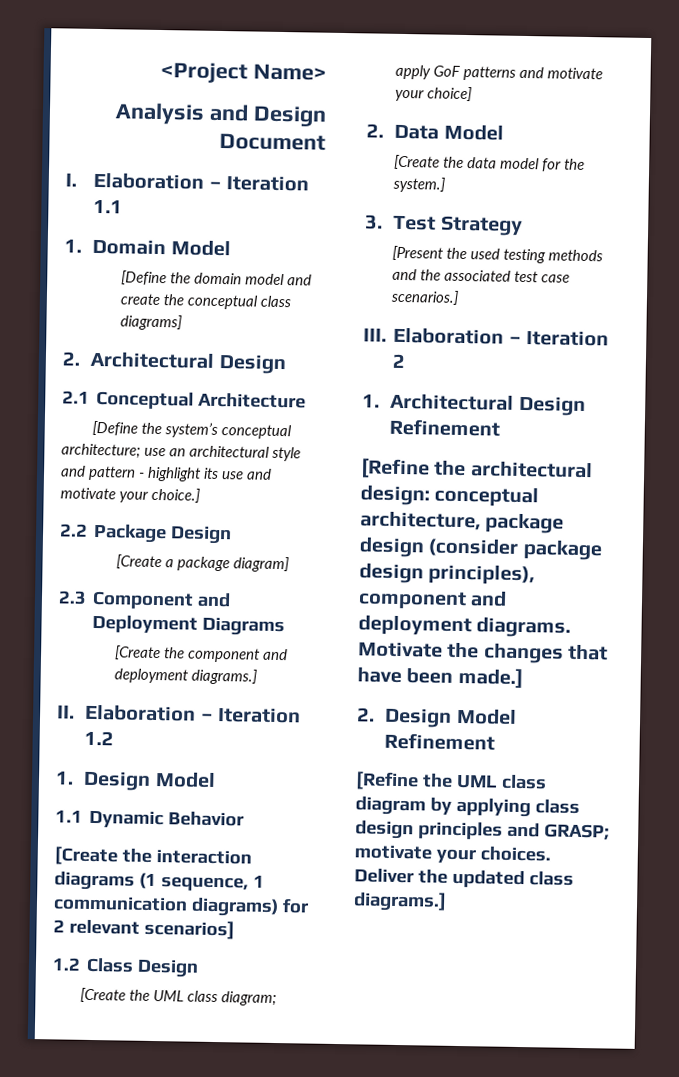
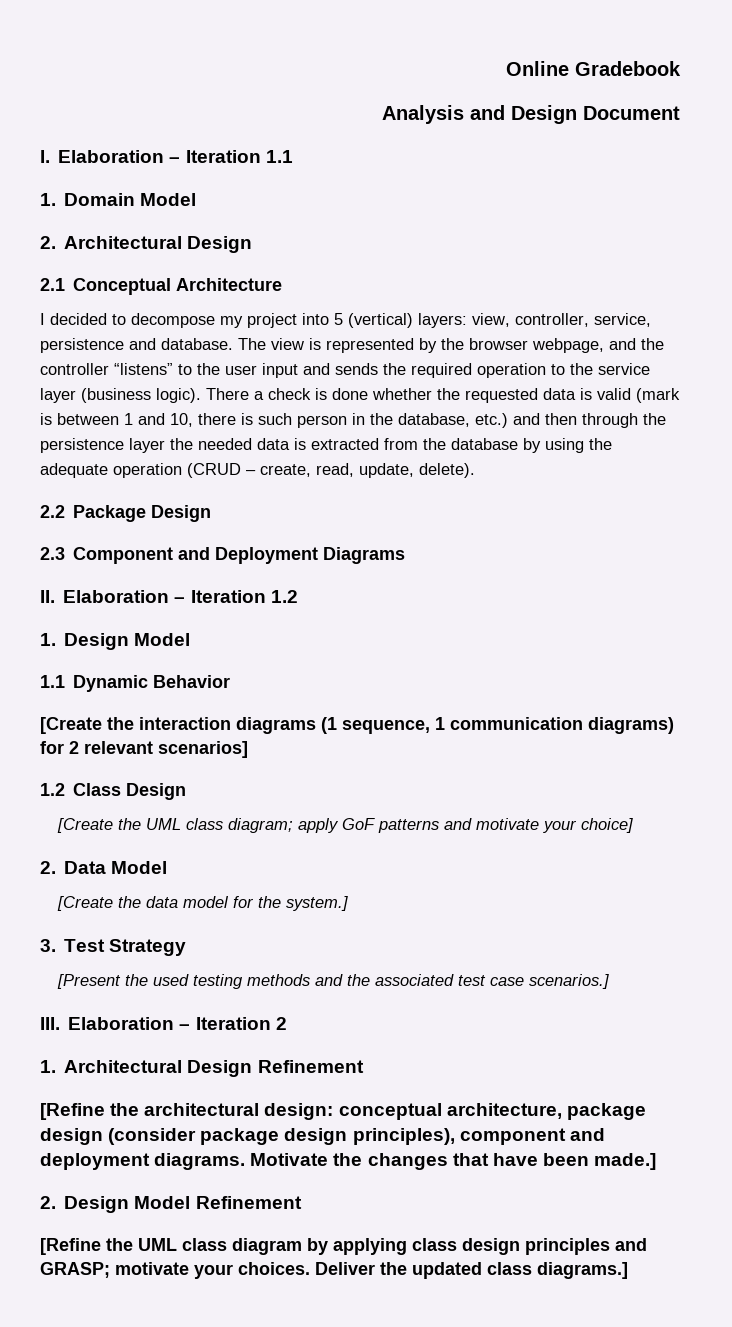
- <Project Name>
+ Online Gradebook
- [Define the domain model and create the conceptual class diagrams]
- [Define the system’s conceptual architecture; use an architectural style and pattern - highlight its use and motivate your choice.]
+ I decided to decompose my project into 5 (vertical) layers: view, controller, service, persistence and database. The view is represented by the browser webpage, and the controller “listens” to the user input and sends the required operation to the service layer (business logic). There a check is done whether the requested data is valid (mark is between 1 and 10, there is such person in the database, etc.) and then through the persistence layer the needed data is extracted from the database by using the adequate operation (CRUD – create, read, update, delete).
- [Create a package diagram]
- [Create the component and deployment diagrams.]

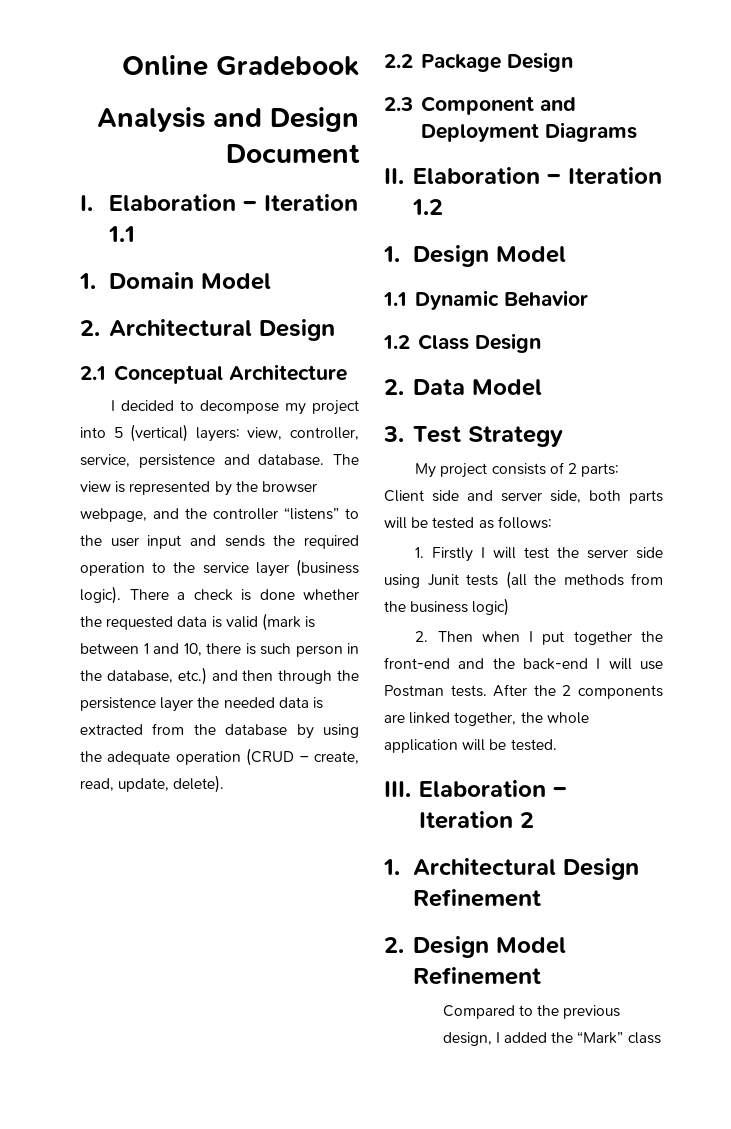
- [Create the interaction diagrams (1 sequence, 1 communication diagrams) for 2 relevant scenarios]
  1.2 Class Design
- [Create the UML class diagram; apply GoF patterns and motivate your choice]
  2. Data Model
- [Create the data model for the system.]
  3. Test Strategy
- [Present the used testing methods and the associated test case scenarios.]
+ My project consists of 2 parts: Client side and server side, both parts will be tested as follows:
+ 1. Firstly I will test the server side using Junit tests (all the methods from the business logic)
+ 2. Then when I put together the front-end and the back-end I will use Postman tests. After the 2 components are linked together, the whole application will be tested.
- [Refine the architectural design: conceptual architecture, package design (consider package design principles), component and deployment diagrams. Motivate the changes that have been made.]
  2. Design Model Refinement
- [Refine the UML class diagram by applying class design principles and GRASP; motivate your choices. Deliver the updated class diagrams.]
+ Compared to the previous design, I added the “Mark” class

